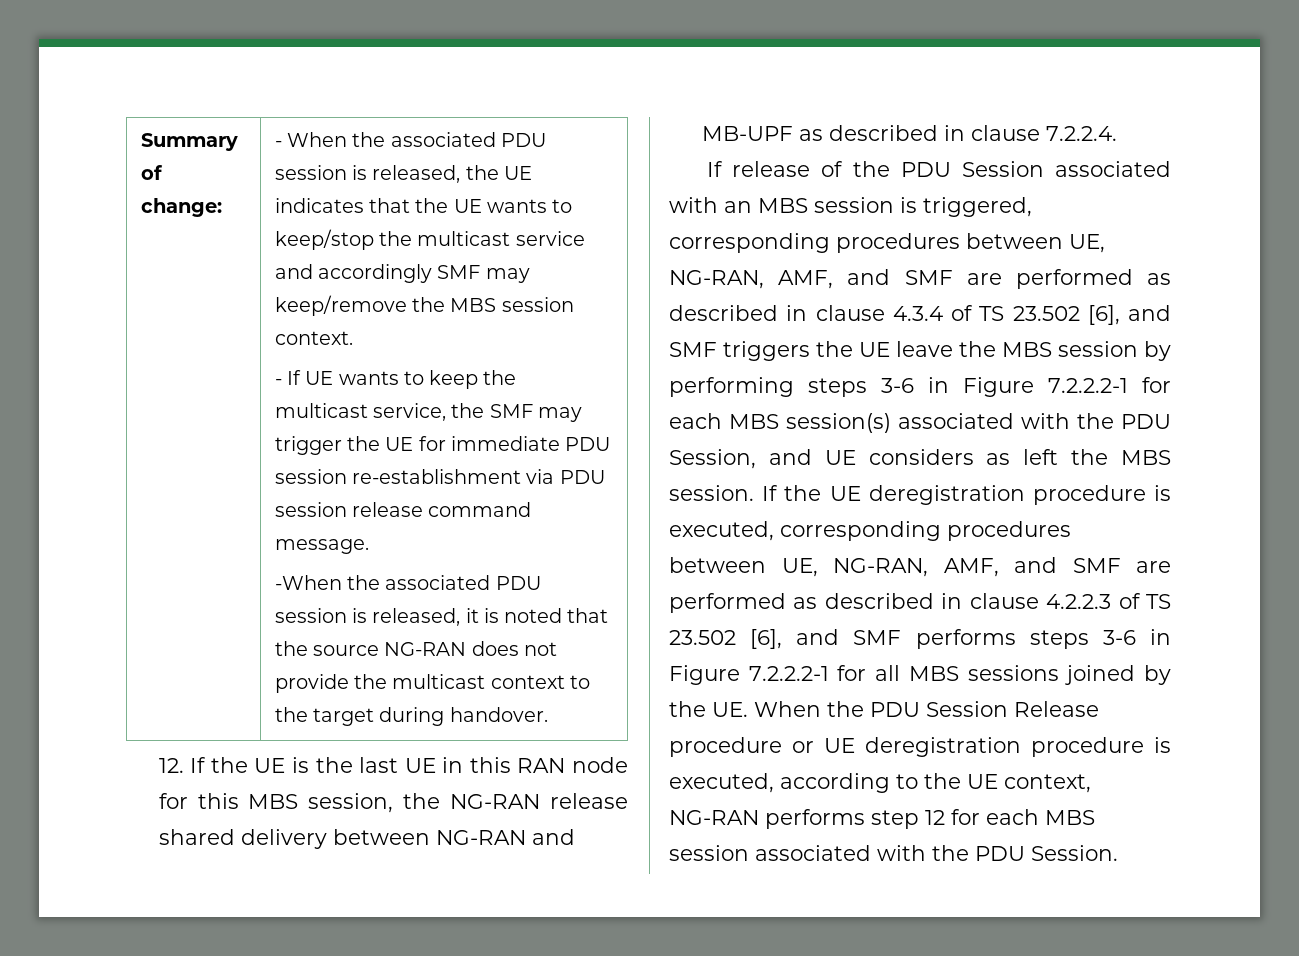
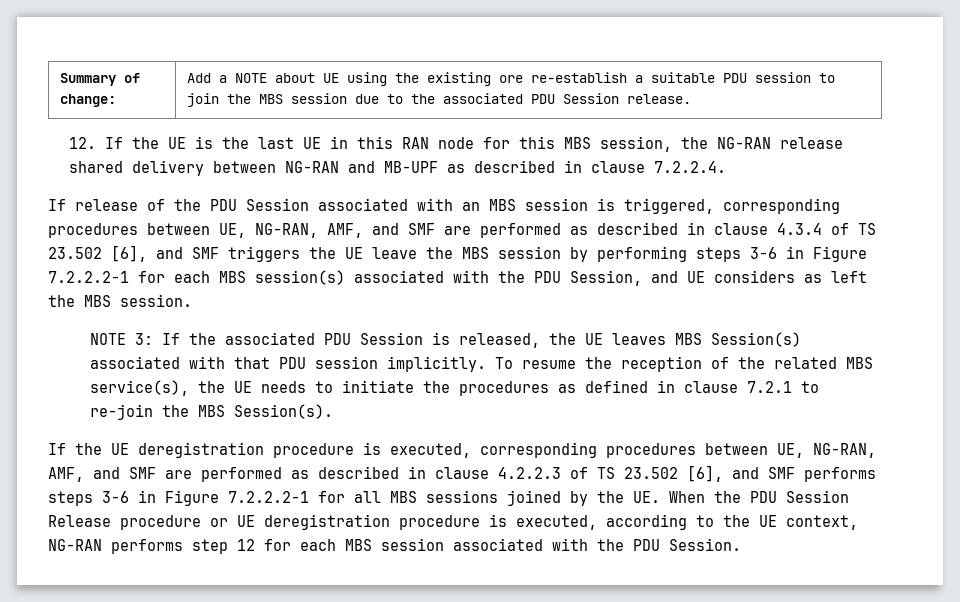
- - When the associated PDU session is released, the UE indicates that the UE wants to keep/stop the multicast service and accordingly SMF may keep/remove the MBS session context.
- - If UE wants to keep the multicast service, the SMF may trigger the UE for immediate PDU session re-establishment via PDU session release command message.
- -When the associated PDU session is released, it is noted that the source NG-RAN does not provide the multicast context to the target during handover.
+ Add a NOTE about UE using the existing ore re-establish a suitable PDU session to join the MBS session due to the associated PDU Session release.
- If release of the PDU Session associated with an MBS session is triggered, corresponding procedures between UE, NG-RAN, AMF, and SMF are performed as described in clause 4.3.4 of TS 23.502 [6], and SMF triggers the UE leave the MBS session by performing steps 3-6 in Figure 7.2.2.2-1 for each MBS session(s) associated with the PDU Session, and UE considers as left the MBS session. If the UE deregistration procedure is executed, corresponding procedures between UE, NG-RAN, AMF, and SMF are performed as described in clause 4.2.2.3 of TS 23.502 [6], and SMF performs steps 3-6 in Figure 7.2.2.2-1 for all MBS sessions joined by the UE. When the PDU Session Release procedure or UE deregistration procedure is executed, according to the UE context, NG-RAN performs step 12 for each MBS session associated with the PDU Session.
+ If release of the PDU Session associated with an MBS session is triggered, corresponding procedures between UE, NG-RAN, AMF, and SMF are performed as described in clause 4.3.4 of TS 23.502 [6], and SMF triggers the UE leave the MBS session by performing steps 3-6 in Figure 7.2.2.2-1 for each MBS session(s) associated with the PDU Session, and UE considers as left the MBS session.
+ NOTE 3: If the associated PDU Session is released, the UE leaves MBS Session(s) associated with that PDU session implicitly. To resume the reception of the related MBS service(s), the UE needs to initiate the procedures as defined in clause 7.2.1 to re-join the MBS Session(s).
+ If the UE deregistration procedure is executed, corresponding procedures between UE, NG-RAN, AMF, and SMF are performed as described in clause 4.2.2.3 of TS 23.502 [6], and SMF performs steps 3-6 in Figure 7.2.2.2-1 for all MBS sessions joined by the UE. When the PDU Session Release procedure or UE deregistration procedure is executed, according to the UE context, NG-RAN performs step 12 for each MBS session associated with the PDU Session.

